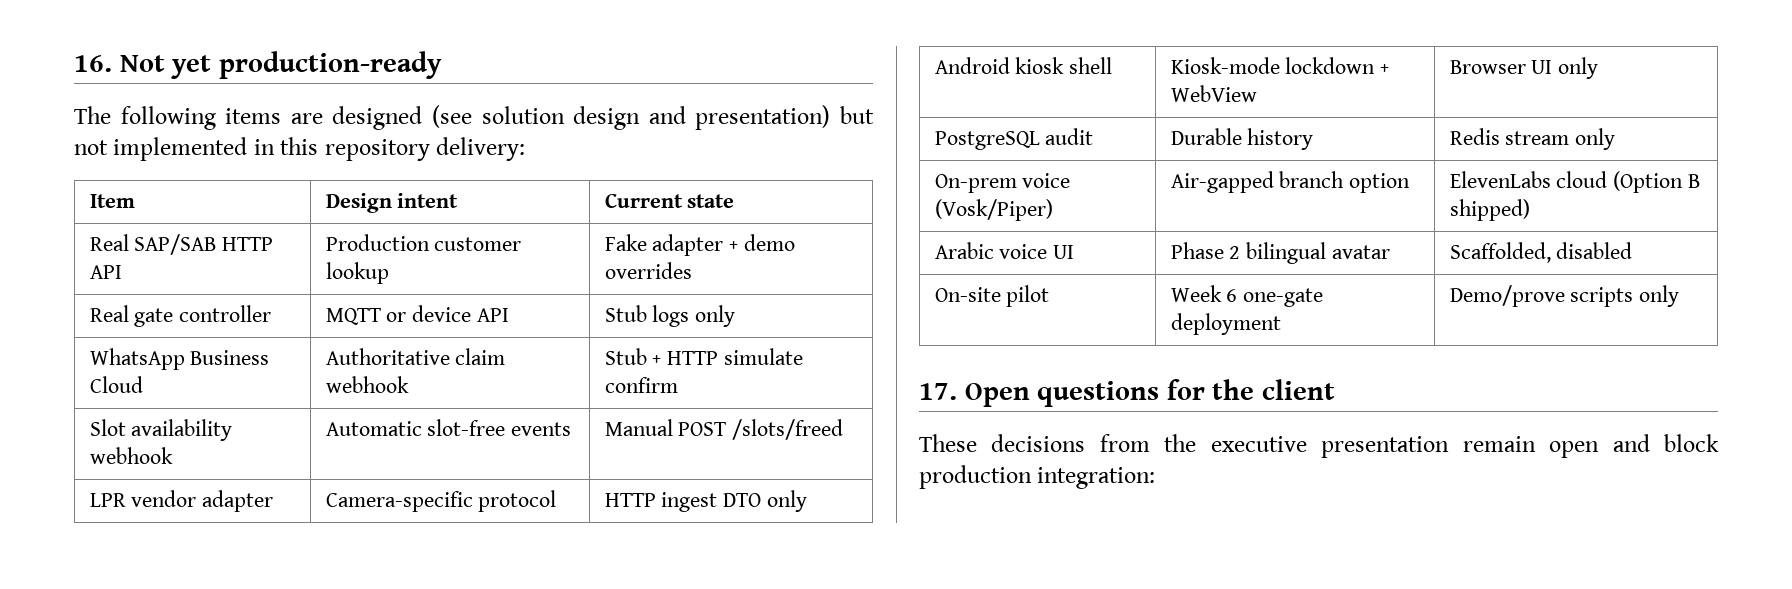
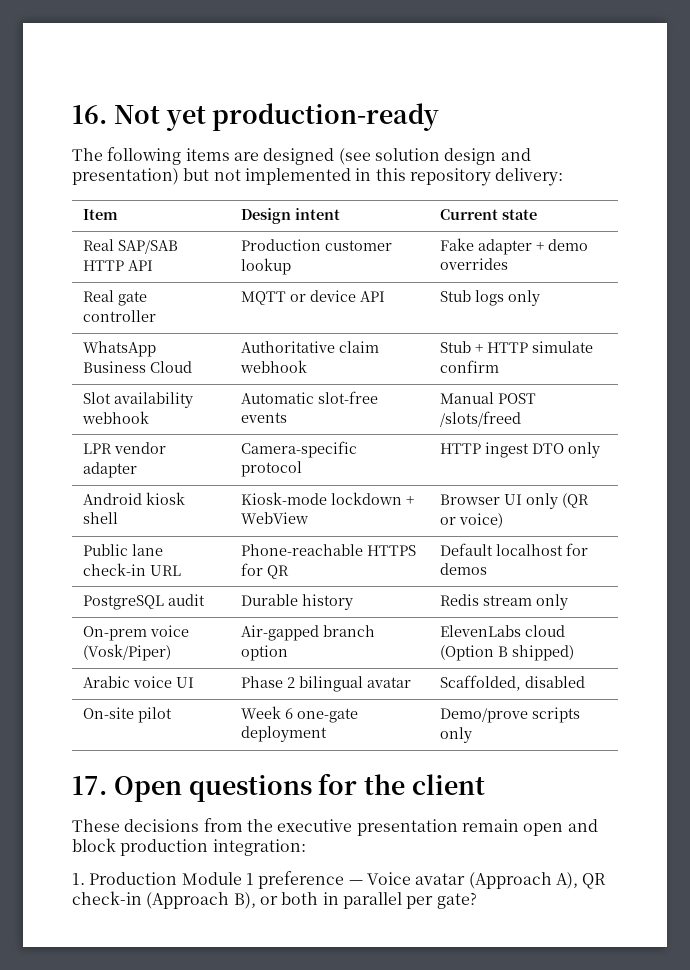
- Android kiosk shell | Kiosk-mode lockdown + WebView | Browser UI only
+ Android kiosk shell | Kiosk-mode lockdown + WebView | Browser UI only (QR or voice)
+ Public lane check-in URL | Phone-reachable HTTPS for QR | Default localhost for demos
+ 1. Production Module 1 preference — Voice avatar (Approach A), QR check-in (Approach B), or both in parallel per gate?

